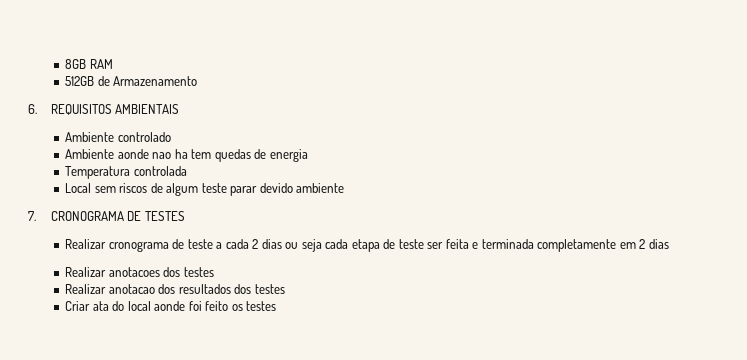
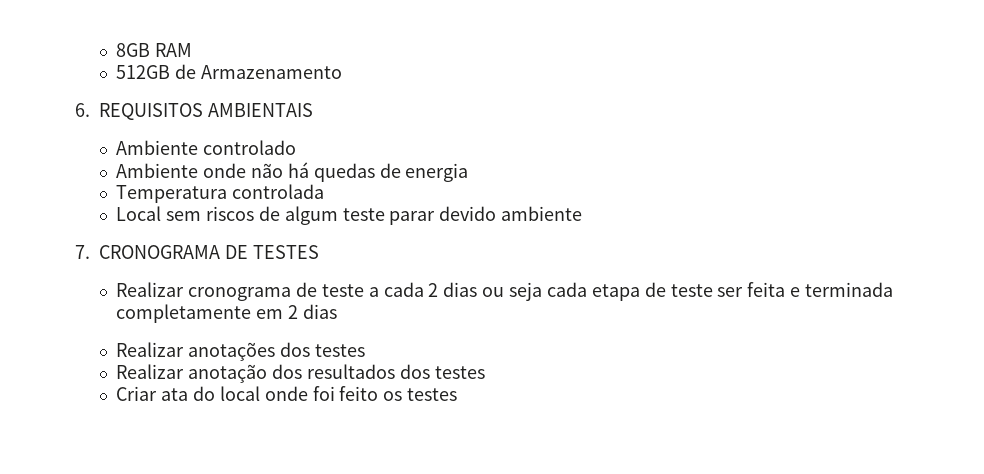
- Ambiente aonde nao ha tem quedas de energia
+ Ambiente onde não há quedas de energia
- Realizar anotacoes dos testes
+ Realizar anotações dos testes
- Realizar anotacao dos resultados dos testes
+ Realizar anotação dos resultados dos testes
- Criar ata do local aonde foi feito os testes
+ Criar ata do local onde foi feito os testes

